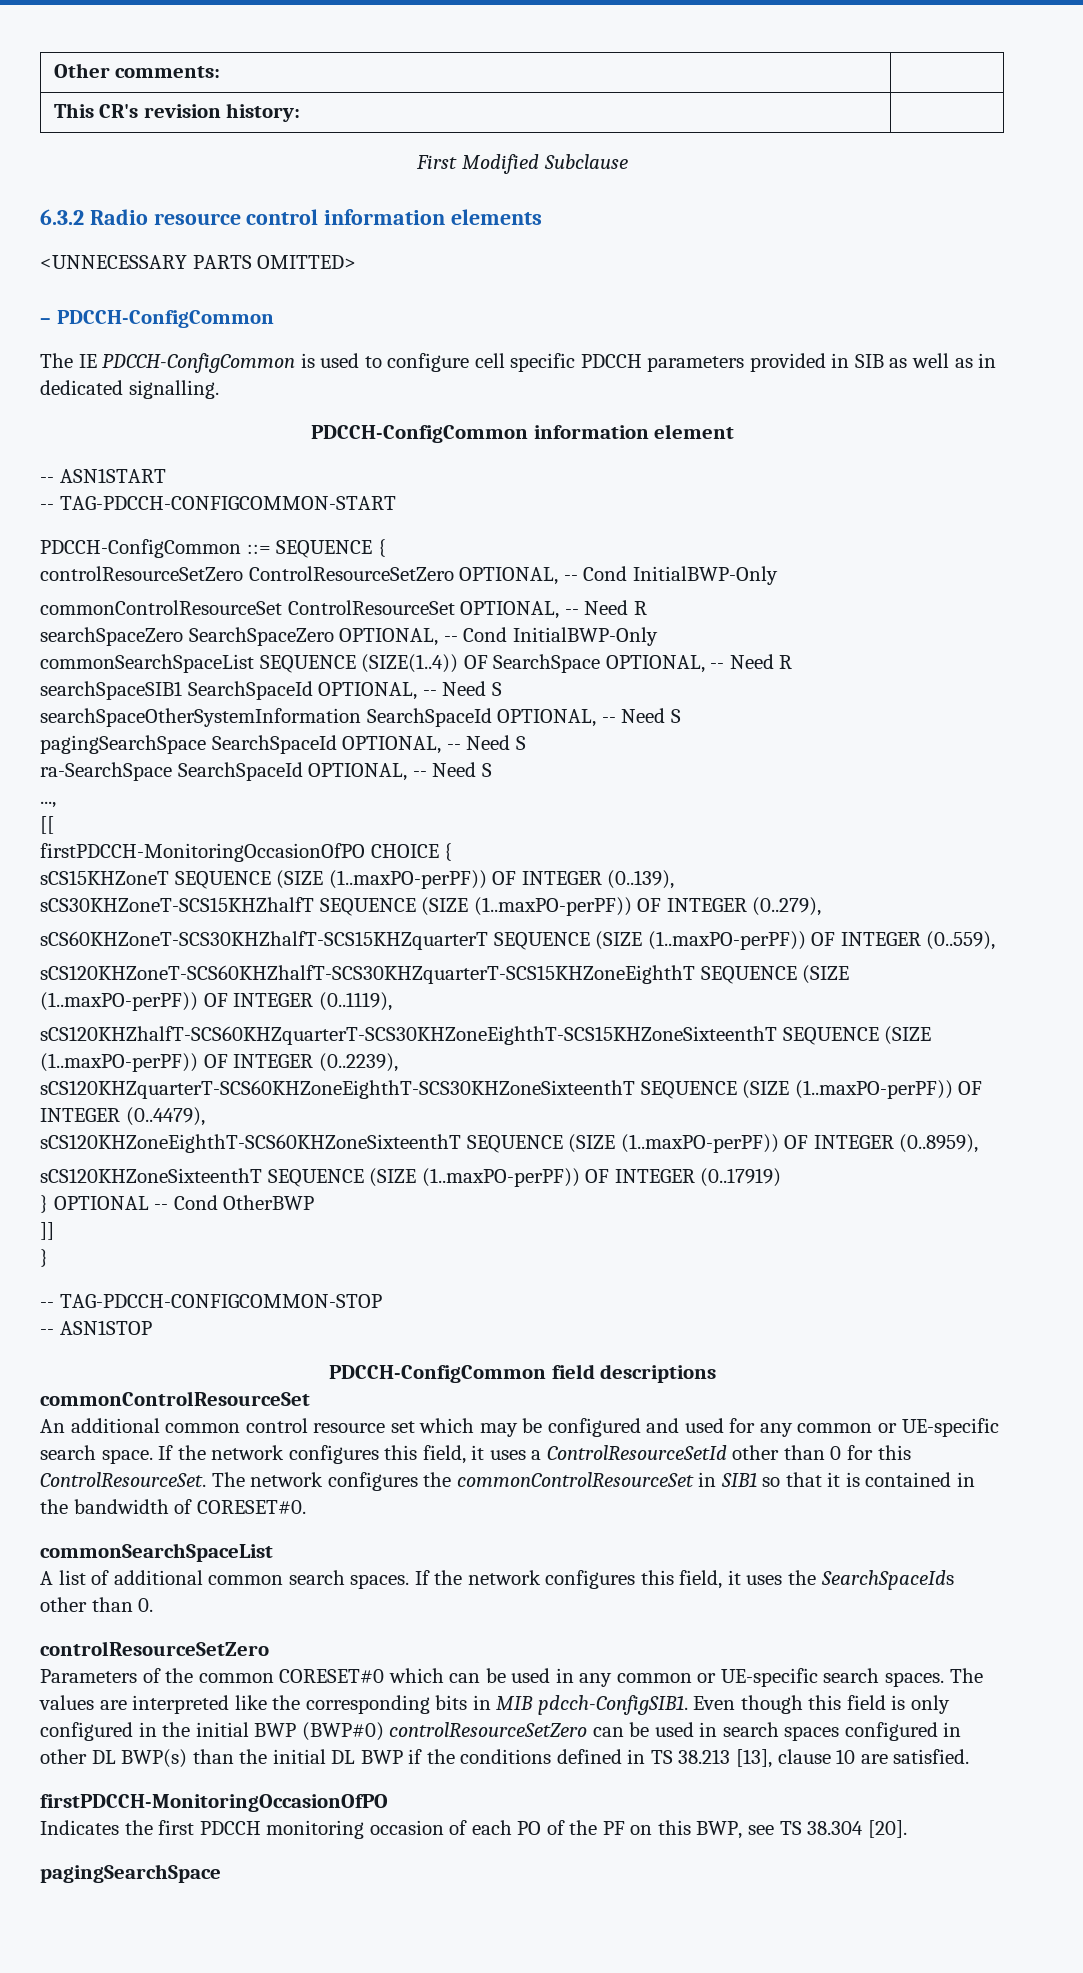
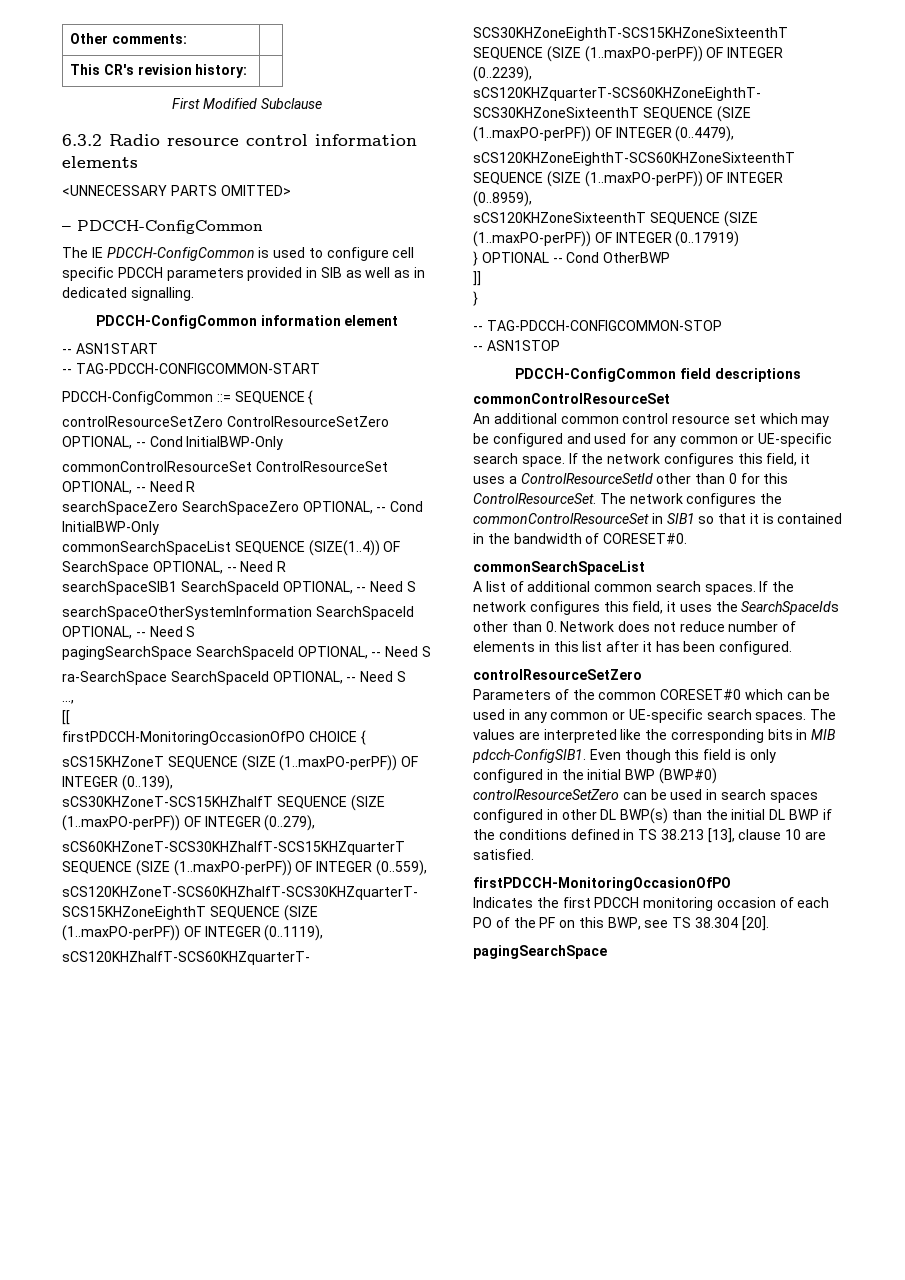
- If the network configures this field, it uses the SearchSpaceIds other than 0.
+ If the network configures this field, it uses the SearchSpaceIds other than 0. Network does not reduce number of elements in this list after it has been configured.

